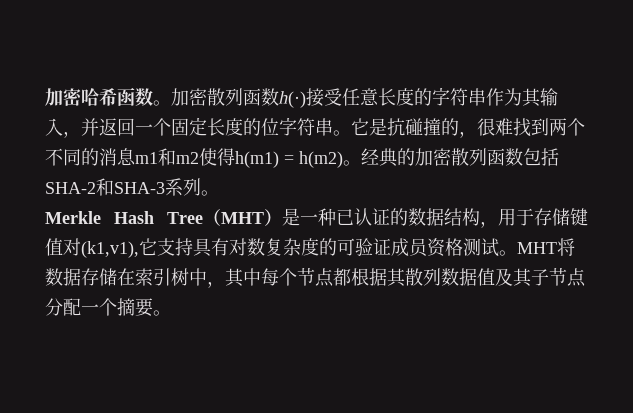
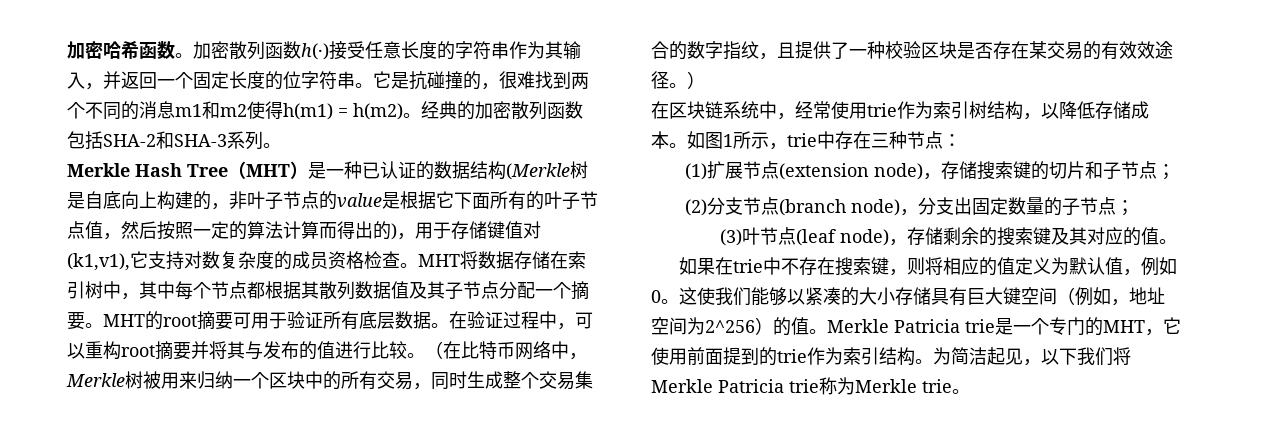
- Merkle Hash Tree（MHT）是一种已认证的数据结构，用于存储键值对(k1,v1),它支持具有对数复杂度的可验证成员资格测试。
+ Merkle Hash Tree（MHT）是一种已认证的数据结构(Merkle树是自底向上构建的，非叶子节点的value是根据它下面所有的叶子节点值，然后按照一定的算法计算而得出的)，用于存储键值对(k1,v1),它支持对数复杂度的成员资格检查。
+ MHT的root摘要可用于验证所有底层数据。在验证过程中，可以重构root摘要并将其与发布的值进行比较。（在比特币网络中，Merkle树被用来归纳一个区块中的所有交易，同时生成整个交易集合的数字指纹，且提供了一种校验区块是否存在某交易的有效效途径。）
+ 在区块链系统中，经常使用trie作为索引树结构，以降低存储成本。如图1所示，trie中存在三种节点：
+ (1)扩展节点(extension node)，存储搜索键的切片和子节点；
+ (2)分支节点(branch node)，分支出固定数量的子节点；
+ (3)叶节点(leaf node)，存储剩余的搜索键及其对应的值。
+ 如果在trie中不存在搜索键，则将相应的值定义为默认值，例如0。这使我们能够以紧凑的大小存储具有巨大键空间（例如，地址空间为2^256）的值。Merkle Patricia trie是一个专门的MHT，它使用前面提到的trie作为索引结构。为简洁起见，以下我们将Merkle Patricia trie称为Merkle trie。

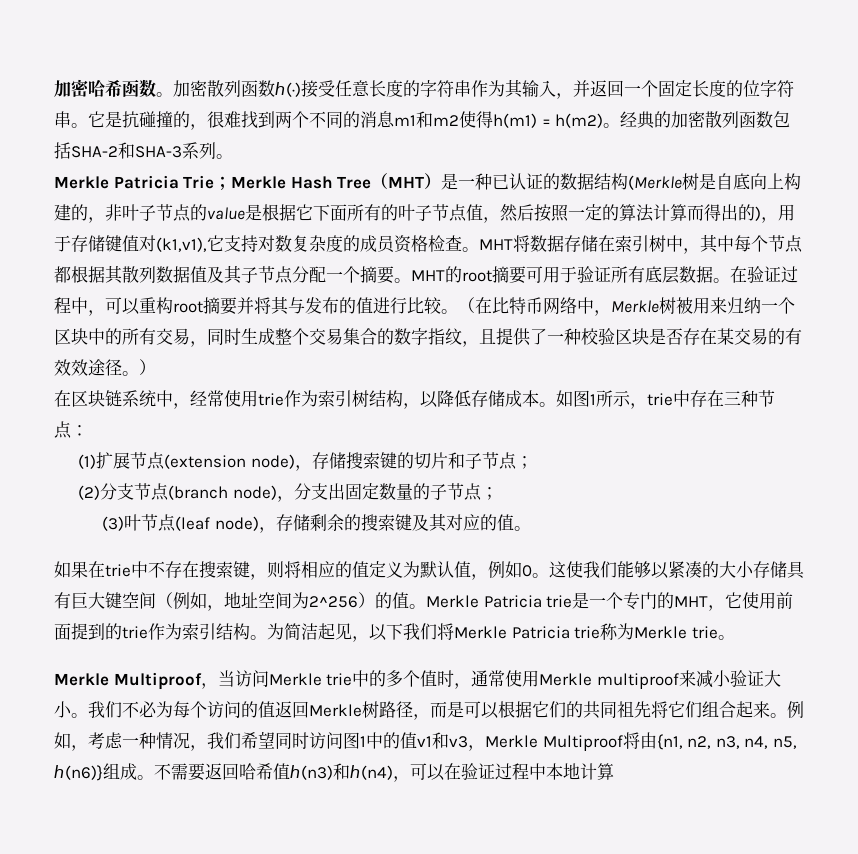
- Merkle Hash Tree（MHT）是一种已认证的数据结构(Merkle树是自底向上构建的，非叶子节点的value是根据它下面所有的叶子节点值，然后按照一定的算法计算而得出的)，用于存储键值对(k1,v1),它支持对数复杂度的成员资格检查。
+ Merkle Patricia Trie；Merkle Hash Tree（MHT）是一种已认证的数据结构(Merkle树是自底向上构建的，非叶子节点的value是根据它下面所有的叶子节点值，然后按照一定的算法计算而得出的)，用于存储键值对(k1,v1),它支持对数复杂度的成员资格检查。
+ Merkle Multiproof，当访问Merkle trie中的多个值时，通常使用Merkle multiproof来减小验证大小。我们不必为每个访问的值返回Merkle树路径，而是可以根据它们的共同祖先将它们组合起来。例如，考虑一种情况，我们希望同时访问图1中的值v1和v3，Merkle Multiproof将由{n1, n2, n3, n4, n5, ℎ(n6)}组成。不需要返回哈希值ℎ(n3)和ℎ(n4)，可以在验证过程中本地计算

